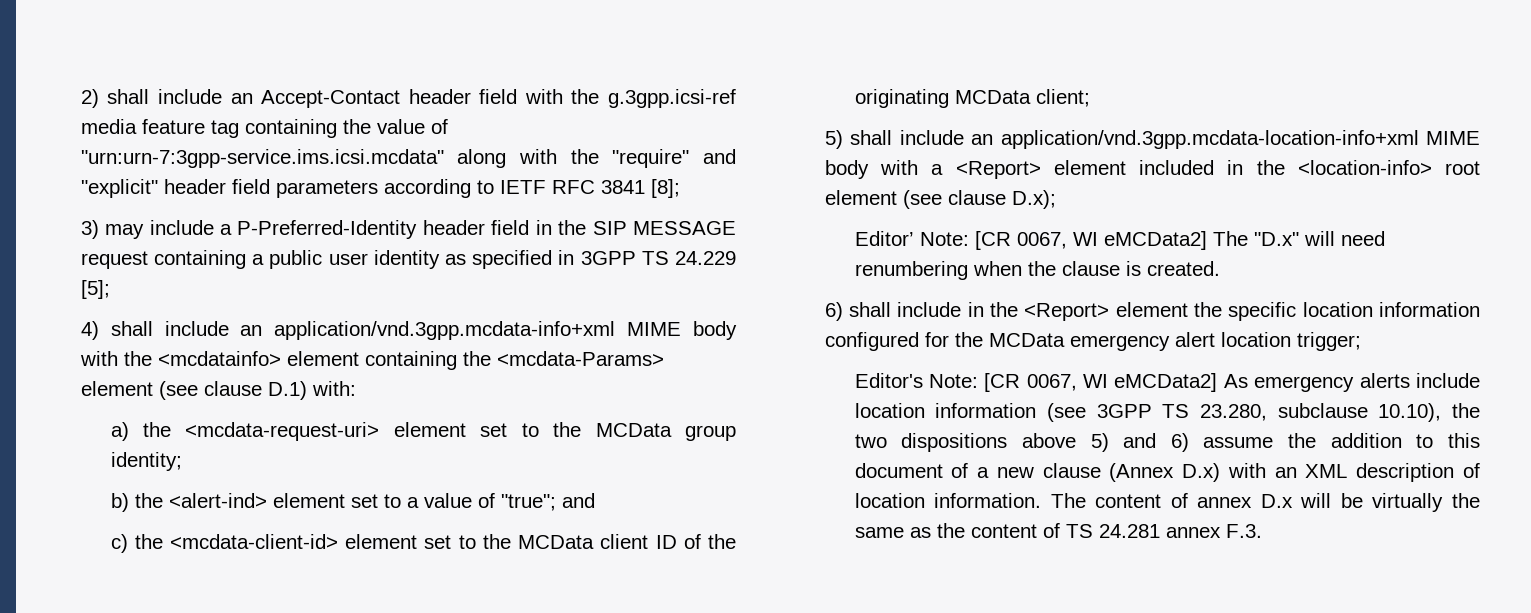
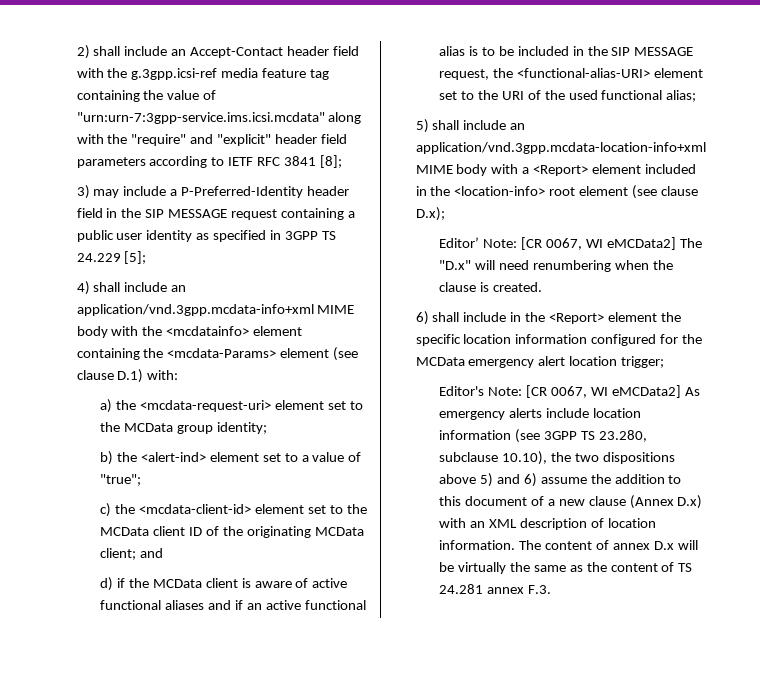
- b) the <alert-ind> element set to a value of "true"; and
+ b) the <alert-ind> element set to a value of "true";
- c) the <mcdata-client-id> element set to the MCData client ID of the originating MCData client;
+ c) the <mcdata-client-id> element set to the MCData client ID of the originating MCData client; and
+ d) if the MCData client is aware of active functional aliases and if an active functional alias is to be included in the SIP MESSAGE request, the <functional-alias-URI> element set to the URI of the used functional alias;

